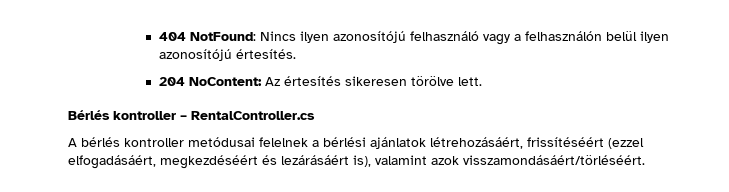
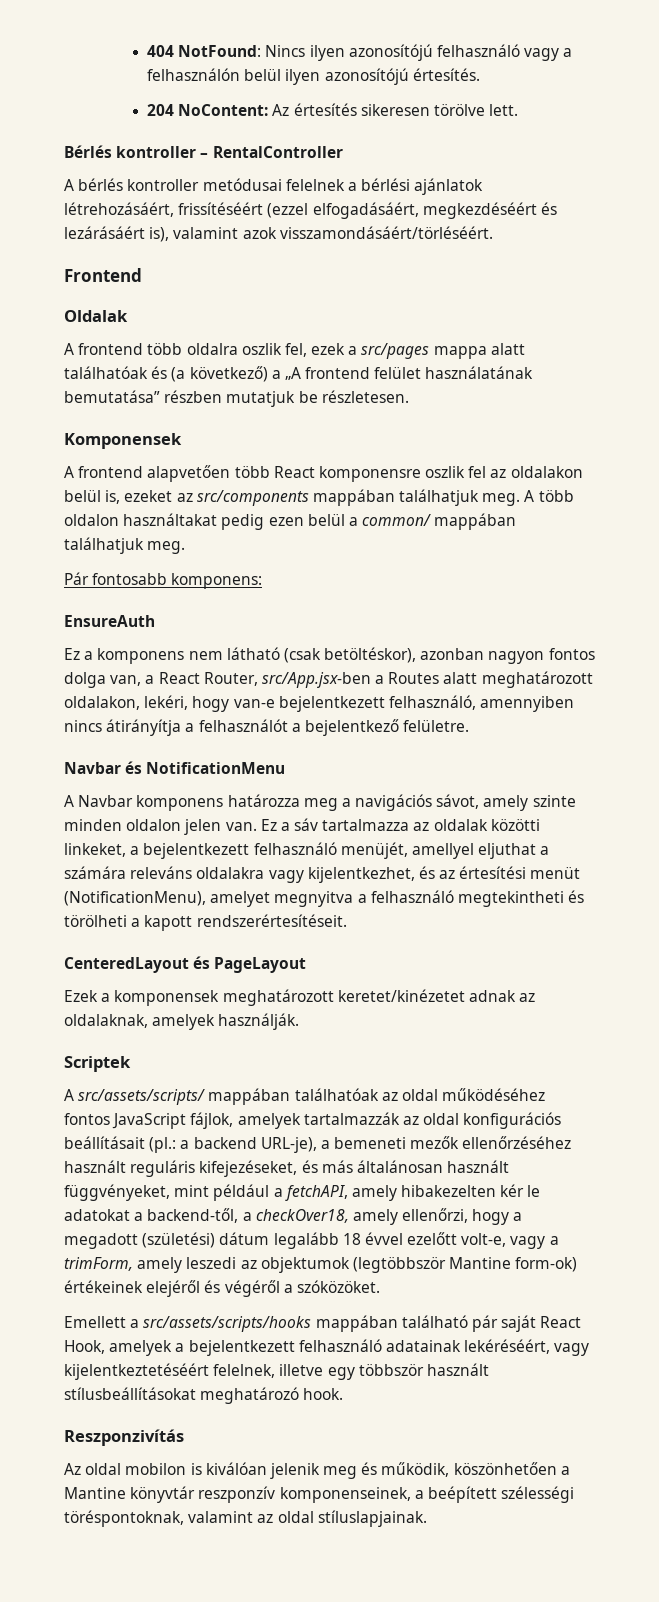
- Bérlés kontroller – RentalController.cs
+ Bérlés kontroller – RentalController
+ Frontend
+ Oldalak
+ A frontend több oldalra oszlik fel, ezek a src/pages mappa alatt találhatóak és (a következő) a „A frontend felület használatának bemutatása” részben mutatjuk be részletesen.
+ Komponensek
+ A frontend alapvetően több React komponensre oszlik fel az oldalakon belül is, ezeket az src/components mappában találhatjuk meg. A több oldalon használtakat pedig ezen belül a common/ mappában találhatjuk meg.
+ Pár fontosabb komponens:
+ EnsureAuth
+ Ez a komponens nem látható (csak betöltéskor), azonban nagyon fontos dolga van, a React Router, src/App.jsx-ben a Routes alatt meghatározott oldalakon, lekéri, hogy van-e bejelentkezett felhasználó, amennyiben nincs átirányítja a felhasználót a bejelentkező felületre.
+ Navbar és NotificationMenu
+ A Navbar komponens határozza meg a navigációs sávot, amely szinte minden oldalon jelen van. Ez a sáv tartalmazza az oldalak közötti linkeket, a bejelentkezett felhasználó menüjét, amellyel eljuthat a számára releváns oldalakra vagy kijelentkezhet, és az értesítési menüt (NotificationMenu), amelyet megnyitva a felhasználó megtekintheti és törölheti a kapott rendszerértesítéseit.
+ CenteredLayout és PageLayout
+ Ezek a komponensek meghatározott keretet/kinézetet adnak az oldalaknak, amelyek használják.
+ Scriptek
+ A src/assets/scripts/ mappában találhatóak az oldal működéséhez fontos JavaScript fájlok, amelyek tartalmazzák az oldal konfigurációs beállításait (pl.: a backend URL-je), a bemeneti mezők ellenőrzéséhez használt reguláris kifejezéseket, és más általánosan használt függvényeket, mint például a fetchAPI, amely hibakezelten kér le adatokat a backend-től, a checkOver18, amely ellenőrzi, hogy a megadott (születési) dátum legalább 18 évvel ezelőtt volt-e, vagy a trimForm, amely leszedi az objektumok (legtöbbször Mantine form-ok) értékeinek elejéről és végéről a szóközöket.
+ Emellett a src/assets/scripts/hooks mappában található pár saját React Hook, amelyek a bejelentkezett felhasználó adatainak lekéréséért, vagy kijelentkeztetéséért felelnek, illetve egy többször használt stílusbeállításokat meghatározó hook.
+ Reszponzivítás
+ Az oldal mobilon is kiválóan jelenik meg és működik, köszönhetően a Mantine könyvtár reszponzív komponenseinek, a beépített szélességi töréspontoknak, valamint az oldal stíluslapjainak.

